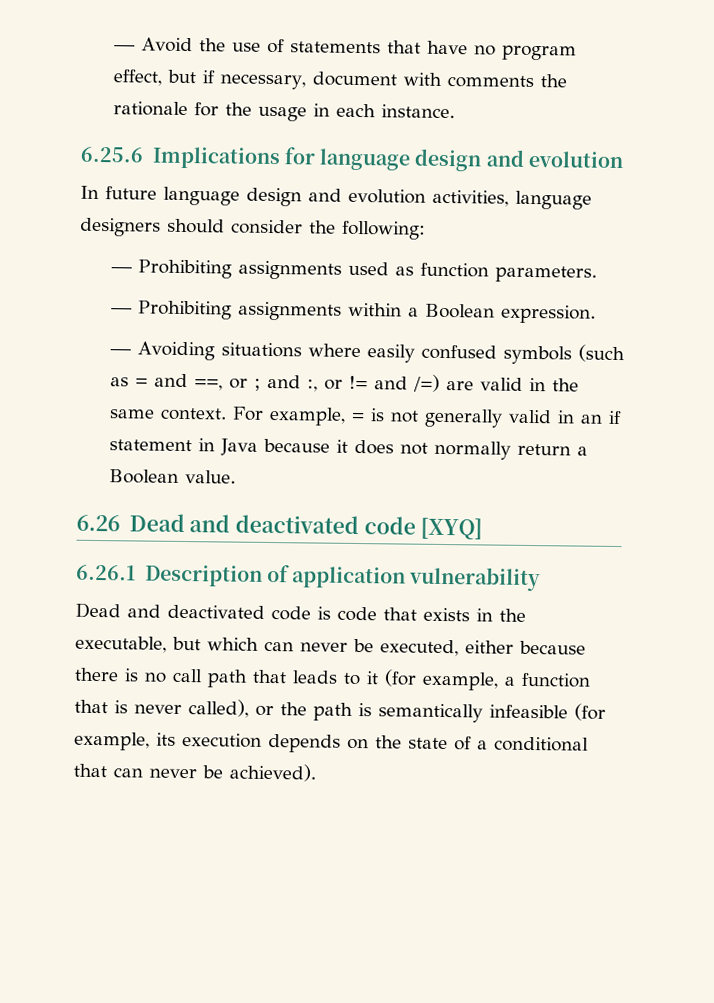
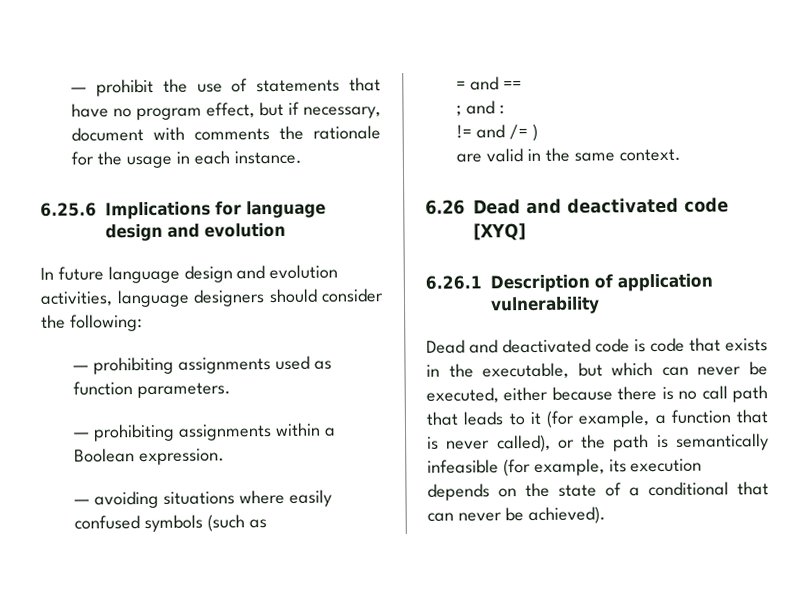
- — Avoid the use of statements that have no program effect, but if necessary, document with comments the rationale for the usage in each instance.
+ — prohibit the use of statements that have no program effect, but if necessary, document with comments the rationale for the usage in each instance.
- — Prohibiting assignments used as function parameters.
+ — prohibiting assignments used as function parameters.
- — Prohibiting assignments within a Boolean expression.
+ — prohibiting assignments within a Boolean expression.
- — Avoiding situations where easily confused symbols (such as = and ==, or ; and :, or != and /=) are valid in the same context. For example, = is not generally valid in an if statement in Java because it does not normally return a Boolean value.
+ — avoiding situations where easily confused symbols (such as
+ = and ==
+ ; and :
+ != and /= )
+ are valid in the same context.

